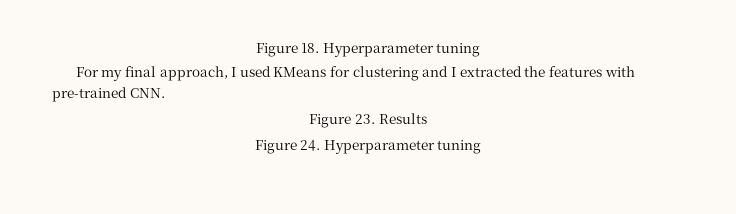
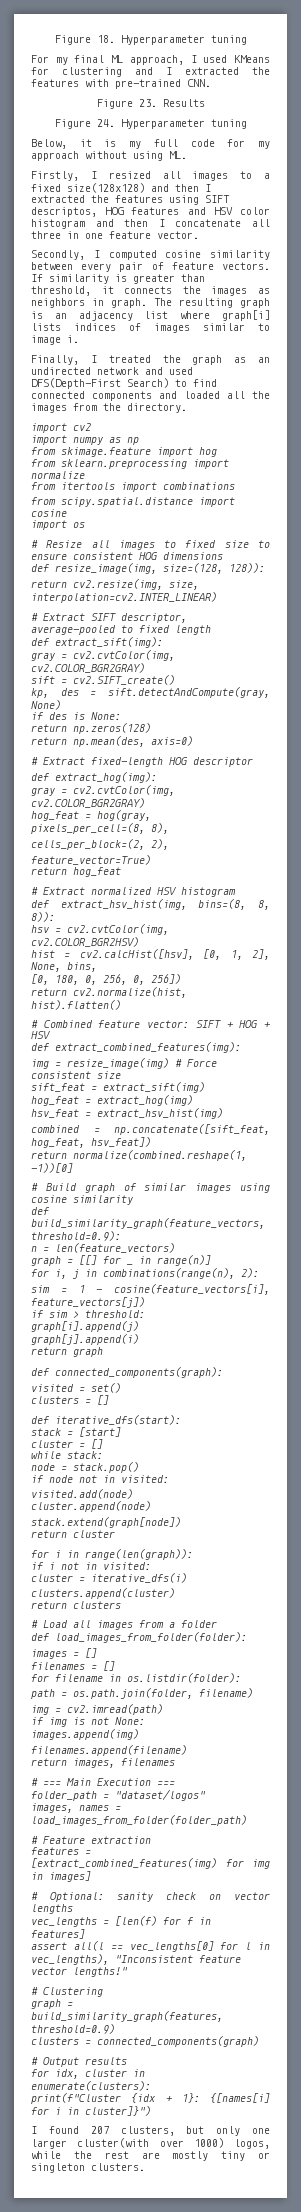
- For my final approach, I used KMeans for clustering and I extracted the features with pre-trained CNN.
+ For my final ML approach, I used KMeans for clustering and I extracted the features with pre-trained CNN.
+ Below, it is my full code for my approach without using ML.
+ Firstly, I resized all images to a fixed size(128x128) and then I extracted the features using SIFT descriptos, HOG features and HSV color histogram and then I concatenate all three in one feature vector.
+ Secondly, I computed cosine similarity between every pair of feature vectors. If similarity is greater than threshold, it connects the images as neighbors in graph. The resulting graph is an adjacency list where graph[i] lists indices of images similar to image i.
+ Finally, I treated the graph as an undirected network and used DFS(Depth-First Search) to find connected components and loaded all the images from the directory.
+ import cv2
+ import numpy as np
+ from skimage.feature import hog
+ from sklearn.preprocessing import normalize
+ from itertools import combinations
+ from scipy.spatial.distance import cosine
+ import os
+ # Resize all images to fixed size to ensure consistent HOG dimensions
+ def resize_image(img, size=(128, 128)):
+ return cv2.resize(img, size, interpolation=cv2.INTER_LINEAR)
+ # Extract SIFT descriptor, average-pooled to fixed length
+ def extract_sift(img):
+ gray = cv2.cvtColor(img, cv2.COLOR_BGR2GRAY)
+ sift = cv2.SIFT_create()
+ kp, des = sift.detectAndCompute(gray, None)
+ if des is None:
+ return np.zeros(128)
+ return np.mean(des, axis=0)
+ # Extract fixed-length HOG descriptor
+ def extract_hog(img):
+ gray = cv2.cvtColor(img, cv2.COLOR_BGR2GRAY)
+ hog_feat = hog(gray, pixels_per_cell=(8, 8),
+ cells_per_block=(2, 2),
+ feature_vector=True)
+ return hog_feat
+ # Extract normalized HSV histogram
+ def extract_hsv_hist(img, bins=(8, 8, 8)):
+ hsv = cv2.cvtColor(img, cv2.COLOR_BGR2HSV)
+ hist = cv2.calcHist([hsv], [0, 1, 2], None, bins,
+ [0, 180, 0, 256, 0, 256])
+ return cv2.normalize(hist, hist).flatten()
+ # Combined feature vector: SIFT + HOG + HSV
+ def extract_combined_features(img):
+ img = resize_image(img) # Force consistent size
+ sift_feat = extract_sift(img)
+ hog_feat = extract_hog(img)
+ hsv_feat = extract_hsv_hist(img)
+ combined = np.concatenate([sift_feat, hog_feat, hsv_feat])
+ return normalize(combined.reshape(1, -1))[0]
+ # Build graph of similar images using cosine similarity
+ def build_similarity_graph(feature_vectors, threshold=0.9):
+ n = len(feature_vectors)
+ graph = [[] for _ in range(n)]
+ for i, j in combinations(range(n), 2):
+ sim = 1 - cosine(feature_vectors[i], feature_vectors[j])
+ if sim > threshold:
+ graph[i].append(j)
+ graph[j].append(i)
+ return graph
+ def connected_components(graph):
+ visited = set()
+ clusters = []
+ def iterative_dfs(start):
+ stack = [start]
+ cluster = []
+ while stack:
+ node = stack.pop()
+ if node not in visited:
+ visited.add(node)
+ cluster.append(node)
+ stack.extend(graph[node])
+ return cluster
+ for i in range(len(graph)):
+ if i not in visited:
+ cluster = iterative_dfs(i)
+ clusters.append(cluster)
+ return clusters
+ # Load all images from a folder
+ def load_images_from_folder(folder):
+ images = []
+ filenames = []
+ for filename in os.listdir(folder):
+ path = os.path.join(folder, filename)
+ img = cv2.imread(path)
+ if img is not None:
+ images.append(img)
+ filenames.append(filename)
+ return images, filenames
+ # === Main Execution ===
+ folder_path = "dataset/logos"
+ images, names = load_images_from_folder(folder_path)
+ # Feature extraction
+ features = [extract_combined_features(img) for img in images]
+ # Optional: sanity check on vector lengths
+ vec_lengths = [len(f) for f in features]
+ assert all(l == vec_lengths[0] for l in vec_lengths), "Inconsistent feature vector lengths!"
+ # Clustering
+ graph = build_similarity_graph(features, threshold=0.9)
+ clusters = connected_components(graph)
+ # Output results
+ for idx, cluster in enumerate(clusters):
+ print(f"Cluster {idx + 1}: {[names[i] for i in cluster]}")
+ I found 207 clusters, but only one larger cluster(with over 1000) logos, while the rest are mostly tiny or singleton clusters.

